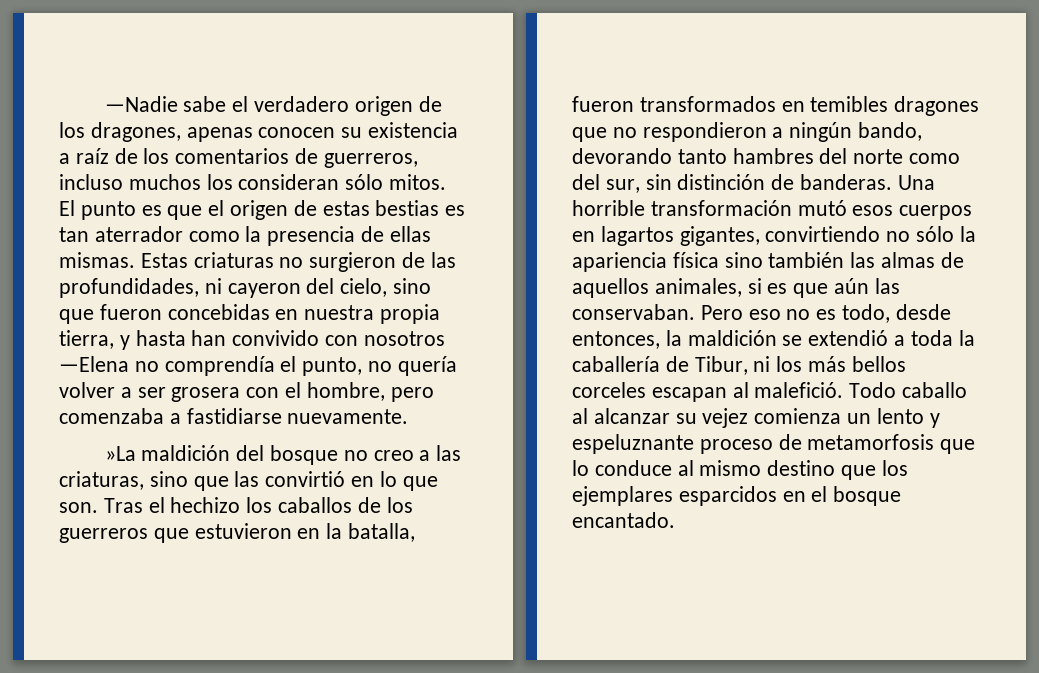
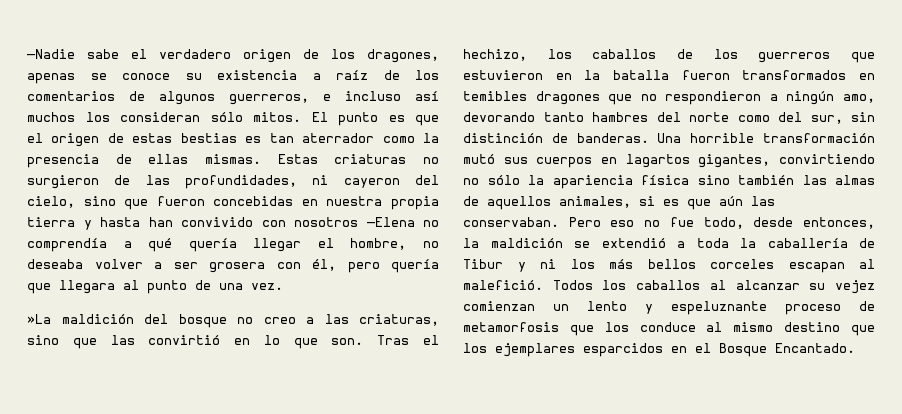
- —Nadie sabe el verdadero origen de los dragones, apenas conocen su existencia a raíz de los comentarios de guerreros, incluso muchos los consideran sólo mitos.
+ —Nadie sabe el verdadero origen de los dragones, apenas se conoce su existencia a raíz de los comentarios de algunos guerreros, e incluso así muchos los consideran sólo mitos.
- Estas criaturas no surgieron de las profundidades, ni cayeron del cielo, sino que fueron concebidas en nuestra propia tierra, y hasta han convivido con nosotros —Elena no comprendía el punto, no quería volver a ser grosera con el hombre, pero comenzaba a fastidiarse nuevamente.
+ Estas criaturas no surgieron de las profundidades, ni cayeron del cielo, sino que fueron concebidas en nuestra propia tierra y hasta han convivido con nosotros —Elena no comprendía a qué quería llegar el hombre, no deseaba volver a ser grosera con él, pero quería que llegara al punto de una vez.
- Tras el hechizo los caballos de los guerreros que estuvieron en la batalla, fueron transformados en temibles dragones que no respondieron a ningún bando, devorando tanto hambres del norte como del sur, sin distinción de banderas.
+ Tras el hechizo, los caballos de los guerreros que estuvieron en la batalla fueron transformados en temibles dragones que no respondieron a ningún amo, devorando tanto hambres del norte como del sur, sin distinción de banderas.
- Una horrible transformación mutó esos cuerpos en lagartos gigantes, convirtiendo no sólo la apariencia física sino también las almas de aquellos animales, si es que aún las conservaban.
+ Una horrible transformación mutó sus cuerpos en lagartos gigantes, convirtiendo no sólo la apariencia física sino también las almas de aquellos animales, si es que aún las conservaban.
- Pero eso no es todo, desde entonces, la maldición se extendió a toda la caballería de Tibur, ni los más bellos corceles escapan al malefició.
+ Pero eso no fue todo, desde entonces, la maldición se extendió a toda la caballería de Tibur y ni los más bellos corceles escapan al malefició.
- Todo caballo al alcanzar su vejez comienza un lento y espeluznante proceso de metamorfosis que lo conduce al mismo destino que los ejemplares esparcidos en el bosque encantado.
+ Todos los caballos al alcanzar su vejez comienzan un lento y espeluznante proceso de metamorfosis que los conduce al mismo destino que los ejemplares esparcidos en el Bosque Encantado.

